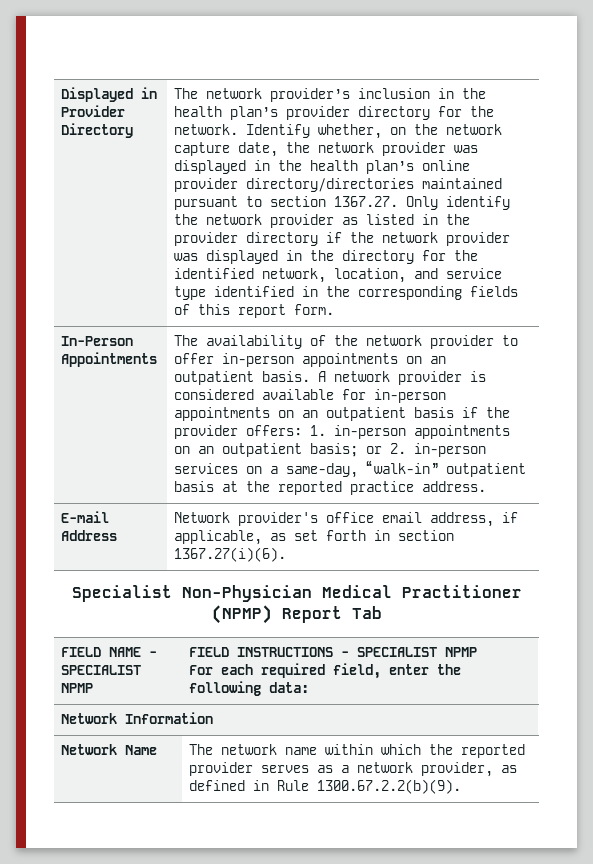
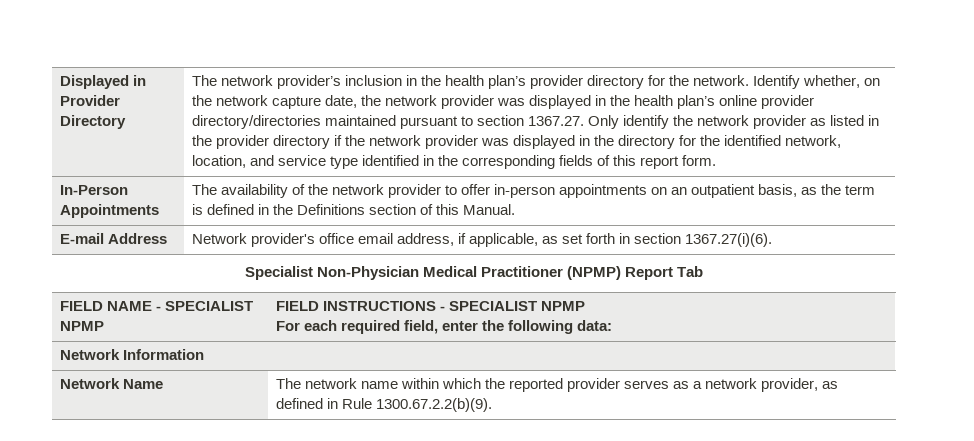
- The availability of the network provider to offer in-person appointments on an outpatient basis. A network provider is considered available for in-person appointments on an outpatient basis if the provider offers: 1. in-person appointments on an outpatient basis; or 2. in-person services on a same-day, “walk-in” outpatient basis at the reported practice address.
+ The availability of the network provider to offer in-person appointments on an outpatient basis, as the term is defined in the Definitions section of this Manual.

